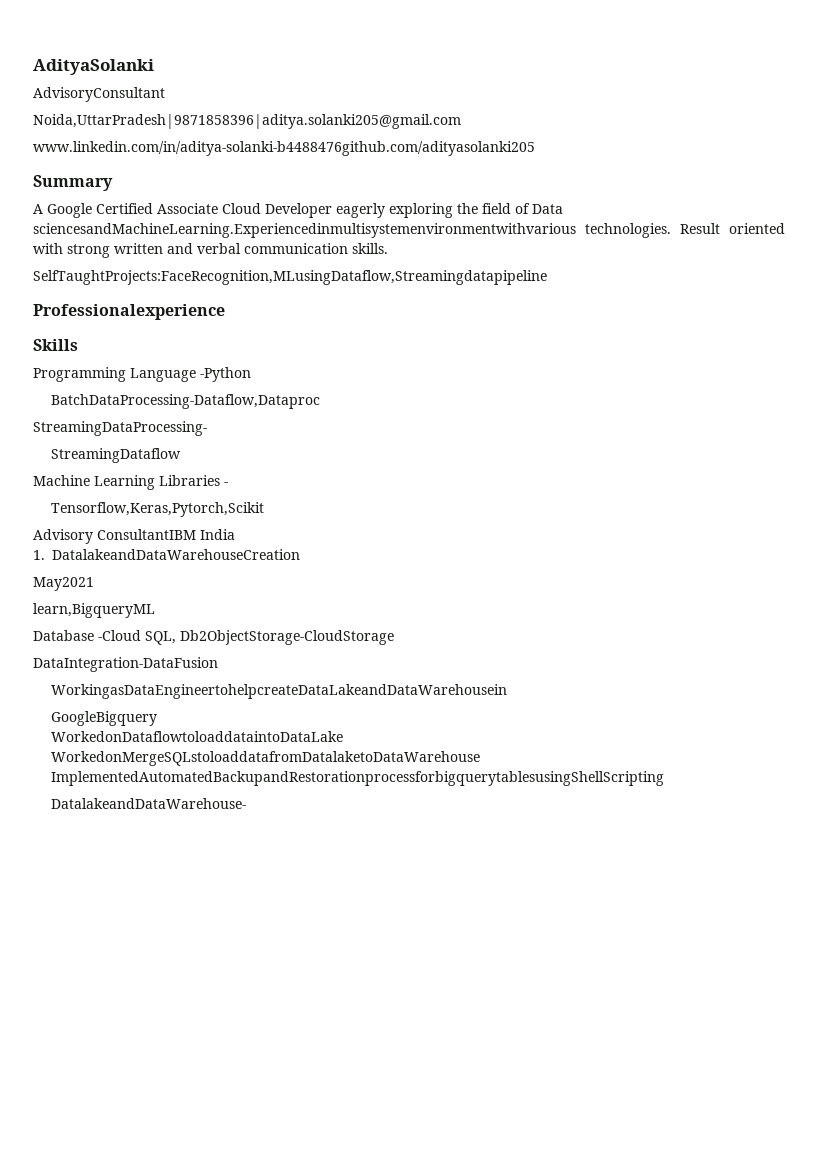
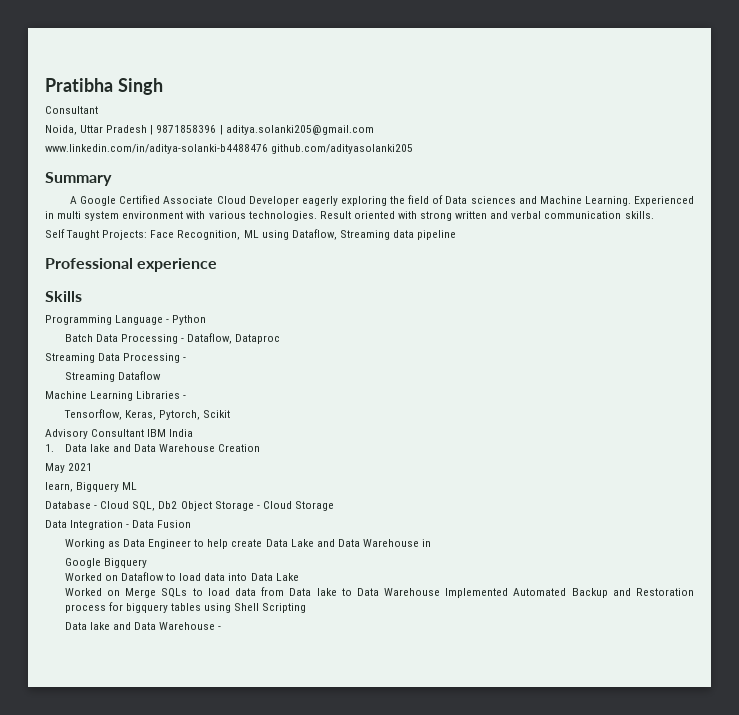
- AdityaSolanki
- AdvisoryConsultant
- Noida,UttarPradesh|9871858396|aditya.solanki205@gmail.com
- www.linkedin.com/in/aditya-solanki-b4488476github.com/adityasolanki205
+ Pratibha Singh
+ Consultant
+ Noida, Uttar Pradesh | 9871858396 | aditya.solanki205@gmail.com
+ www.linkedin.com/in/aditya-solanki-b4488476 github.com/adityasolanki205
- A Google Certified Associate Cloud Developer eagerly exploring the field of Data sciencesandMachineLearning.Experiencedinmultisystemenvironmentwithvarious technologies.
+ A Google Certified Associate Cloud Developer eagerly exploring the field of Data sciences and Machine Learning. Experienced in multi system environment with various technologies.
- SelfTaughtProjects:FaceRecognition,MLusingDataflow,Streamingdatapipeline
- Professionalexperience
+ Self Taught Projects: Face Recognition, ML using Dataflow, Streaming data pipeline
+ Professional experience
  Skills
- Programming Language -Python
- BatchDataProcessing-Dataflow,Dataproc
- StreamingDataProcessing-
- StreamingDataflow
+ Programming Language - Python
+ Batch Data Processing - Dataflow, Dataproc
+ Streaming Data Processing -
+ Streaming Dataflow
- Tensorflow,Keras,Pytorch,Scikit
+ Tensorflow, Keras, Pytorch, Scikit
- Advisory ConsultantIBM India
+ Advisory Consultant IBM India
- 1. DatalakeandDataWarehouseCreation
- May2021
- learn,BigqueryML
- Database -Cloud SQL, Db2ObjectStorage-CloudStorage
- DataIntegration-DataFusion
- WorkingasDataEngineertohelpcreateDataLakeandDataWarehousein
- GoogleBigquery
- WorkedonDataflowtoloaddataintoDataLake
- WorkedonMergeSQLstoloaddatafromDatalaketoDataWarehouse ImplementedAutomatedBackupandRestorationprocessforbigquerytablesusingShellScripting
- DatalakeandDataWarehouse-
+ 1. Data lake and Data Warehouse Creation
+ May 2021
+ learn, Bigquery ML
+ Database - Cloud SQL, Db2 Object Storage - Cloud Storage
+ Data Integration - Data Fusion
+ Working as Data Engineer to help create Data Lake and Data Warehouse in
+ Google Bigquery
+ Worked on Dataflow to load data into Data Lake
+ Worked on Merge SQLs to load data from Data lake to Data Warehouse Implemented Automated Backup and Restoration process for bigquery tables using Shell Scripting
+ Data lake and Data Warehouse -

